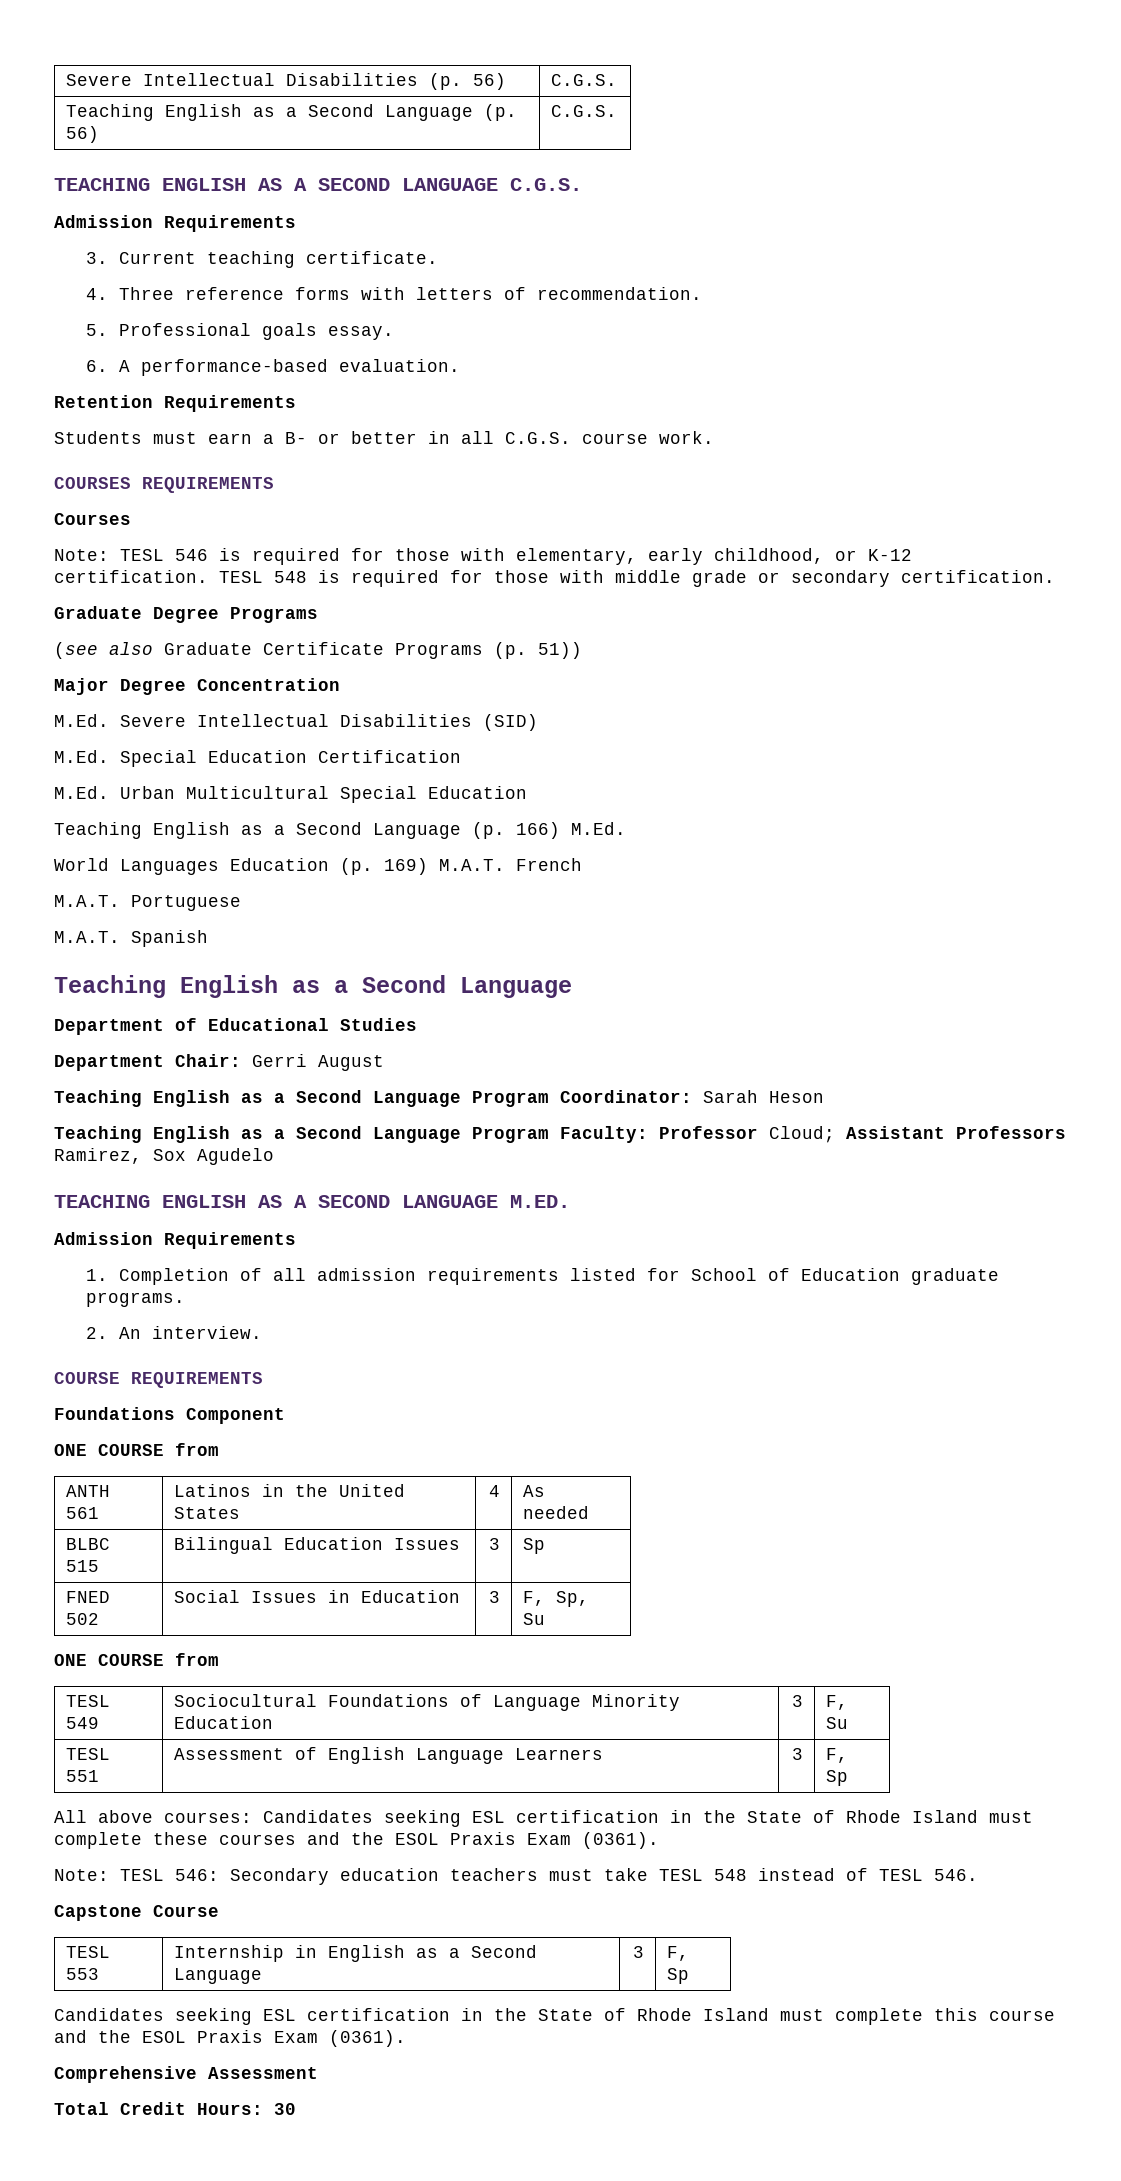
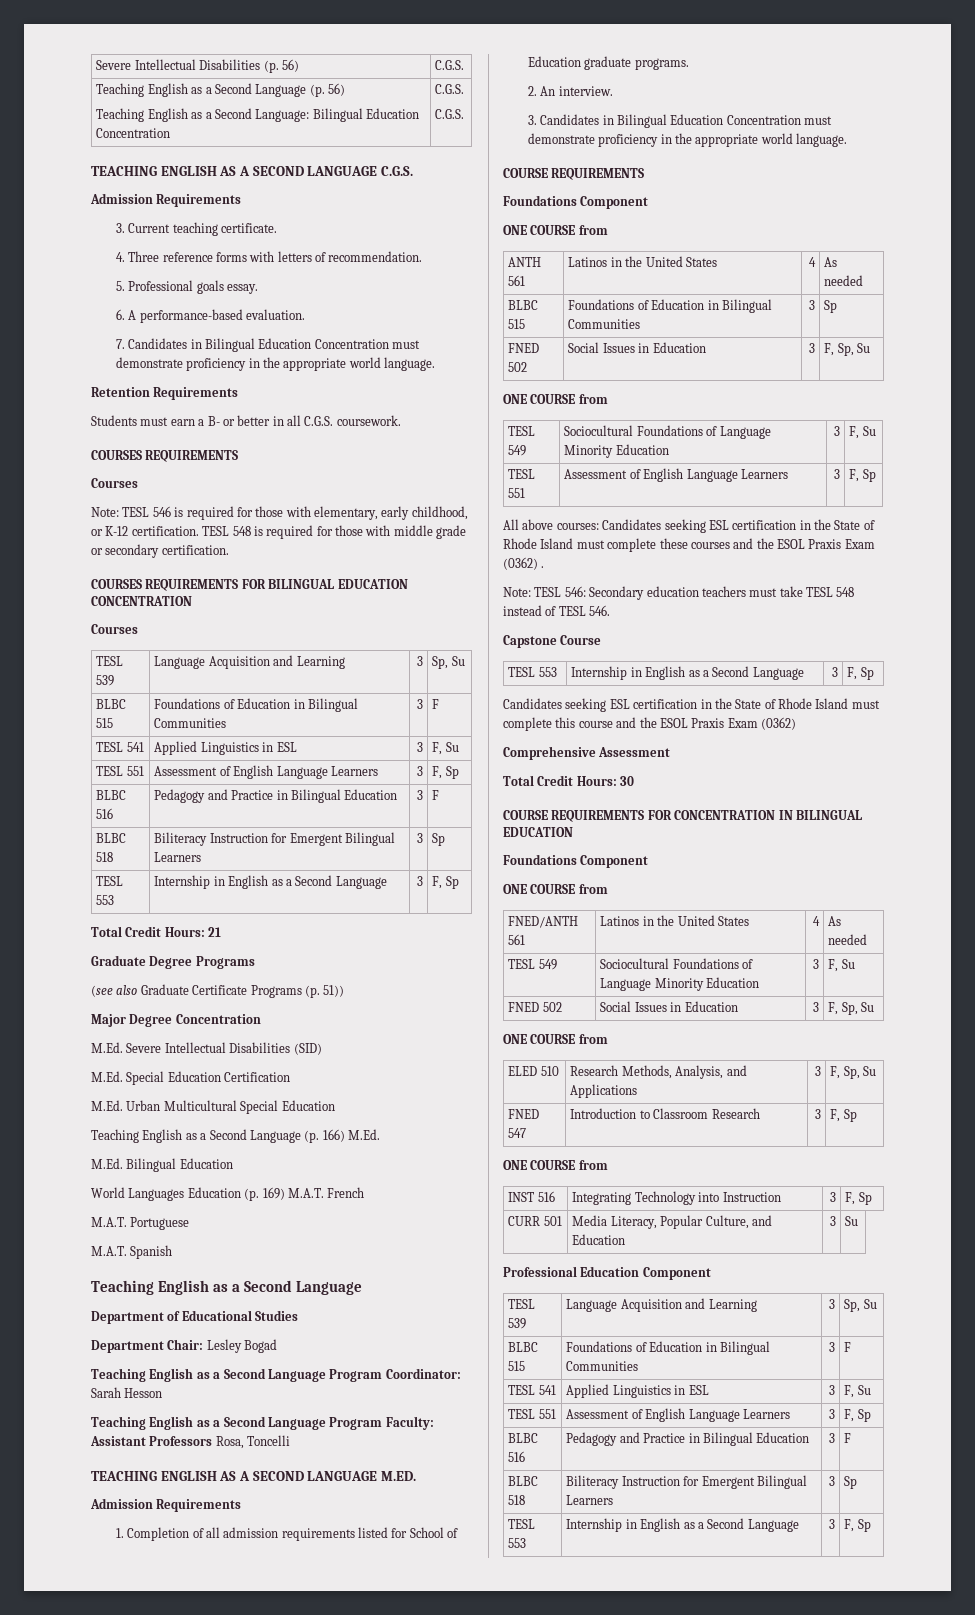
- Teaching English as a Second Language (p. 56) | C.G.S.
+ Teaching English as a Second Language (p. 56)
+ Teaching English as a Second Language: Bilingual Education Concentration | C.G.S.
+ C.G.S.
+ 7. Candidates in Bilingual Education Concentration must demonstrate proficiency in the appropriate world language.
- Students must earn a B- or better in all C.G.S. course work.
+ Students must earn a B- or better in all C.G.S. coursework.
+ COURSES REQUIREMENTS FOR BILINGUAL EDUCATION CONCENTRATION
+ Courses
+ TESL 539 | Language Acquisition and Learning | 3 | Sp, Su
+ BLBC 515 | Foundations of Education in Bilingual Communities | 3 | F
+ TESL 541 | Applied Linguistics in ESL | 3 | F, Su
+ TESL 551 | Assessment of English Language Learners | 3 | F, Sp
+ BLBC 516 | Pedagogy and Practice in Bilingual Education | 3 | F
+ BLBC 518 | Biliteracy Instruction for Emergent Bilingual Learners | 3 | Sp
+ TESL 553 | Internship in English as a Second Language | 3 | F, Sp
+ Total Credit Hours: 21
+ M.Ed. Bilingual Education
- Department Chair: Gerri August
+ Department Chair: Lesley Bogad
- Teaching English as a Second Language Program Coordinator: Sarah Heson
+ Teaching English as a Second Language Program Coordinator: Sarah Hesson
- Teaching English as a Second Language Program Faculty: Professor Cloud; Assistant Professors Ramirez, Sox Agudelo
+ Teaching English as a Second Language Program Faculty: Assistant Professors Rosa, Toncelli
+ 3. Candidates in Bilingual Education Concentration must demonstrate proficiency in the appropriate world language.
- BLBC 515 | Bilingual Education Issues | 3 | Sp
+ BLBC 515 | Foundations of Education in Bilingual Communities | 3 | Sp
- All above courses: Candidates seeking ESL certification in the State of Rhode Island must complete these courses and the ESOL Praxis Exam (0361).
+ All above courses: Candidates seeking ESL certification in the State of Rhode Island must complete these courses and the ESOL Praxis Exam (0362) .
- Candidates seeking ESL certification in the State of Rhode Island must complete this course and the ESOL Praxis Exam (0361).
+ Candidates seeking ESL certification in the State of Rhode Island must complete this course and the ESOL Praxis Exam (0362)
+ COURSE REQUIREMENTS FOR CONCENTRATION IN BILINGUAL EDUCATION
+ Foundations Component
+ ONE COURSE from
+ FNED/ANTH 561 | Latinos in the United States | 4 | As needed
+ TESL 549 | Sociocultural Foundations of Language Minority Education | 3 | F, Su
+ FNED 502 | Social Issues in Education | 3 | F, Sp, Su
+ ONE COURSE from
+ ELED 510 | Research Methods, Analysis, and Applications | 3 | F, Sp, Su
+ FNED 547 | Introduction to Classroom Research | 3 | F, Sp
+ ONE COURSE from
+ INST 516 | Integrating Technology into Instruction | 3 | F, Sp
+ CURR 501 | Media Literacy, Popular Culture, and Education | 3 | Su
+ Professional Education Component
+ TESL 539 | Language Acquisition and Learning | 3 | Sp, Su
+ BLBC 515 | Foundations of Education in Bilingual Communities | 3 | F
+ TESL 541 | Applied Linguistics in ESL | 3 | F, Su
+ TESL 551 | Assessment of English Language Learners | 3 | F, Sp
+ BLBC 516 | Pedagogy and Practice in Bilingual Education | 3 | F
+ BLBC 518 | Biliteracy Instruction for Emergent Bilingual Learners | 3 | Sp
+ TESL 553 | Internship in English as a Second Language | 3 | F, Sp

